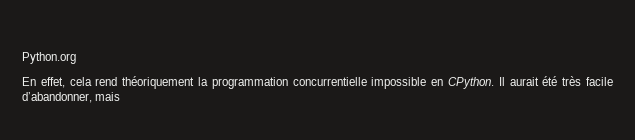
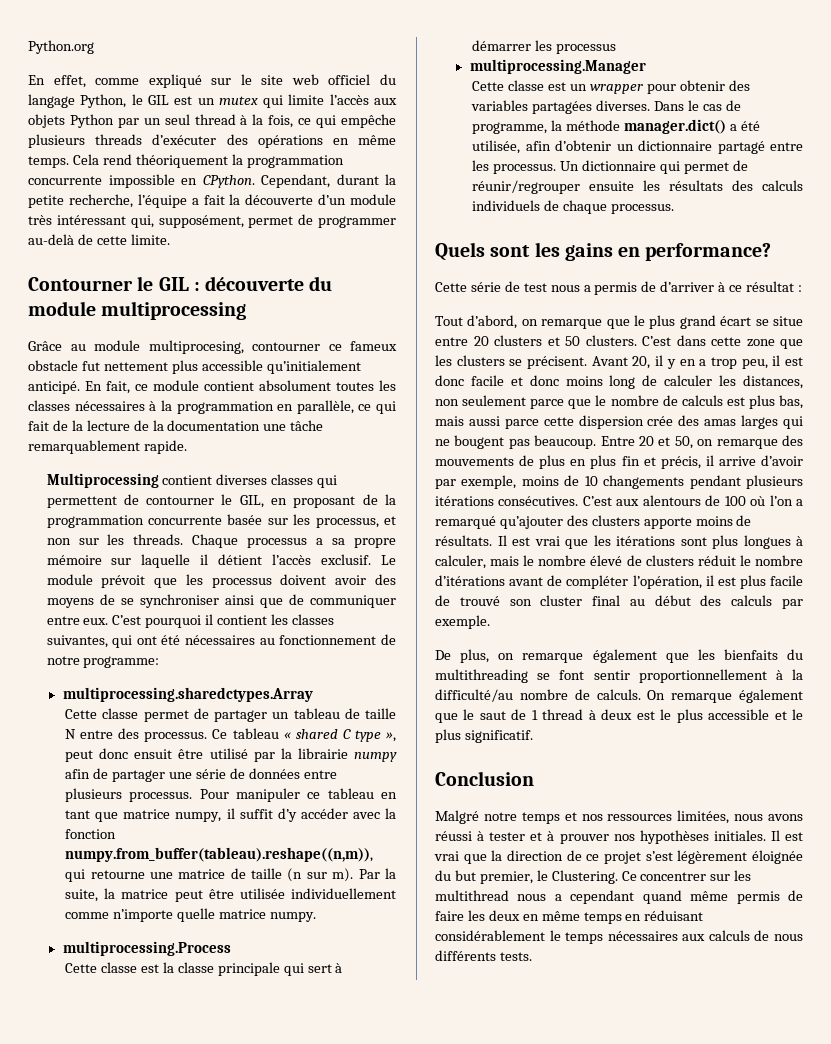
- En effet, cela rend théoriquement la programmation concurrentielle impossible en CPython.
+ En effet, comme expliqué sur le site web officiel du langage Python, le GIL est un mutex qui limite l’accès aux objets Python par un seul thread à la fois, ce qui empêche plusieurs threads d’exécuter des opérations en même temps. Cela rend théoriquement la programmation concurrente impossible en CPython.
- Il aurait été très facile d’abandonner, mais
+ Cependant, durant la petite recherche, l’équipe a fait la découverte d’un module très intéressant qui, supposément, permet de programmer au-delà de cette limite.
+ Contourner le GIL : découverte du module multiprocessing
+ Grâce au module multiprocesing, contourner ce fameux obstacle fut nettement plus accessible qu’initialement anticipé. En fait, ce module contient absolument toutes les classes nécessaires à la programmation en parallèle, ce qui fait de la lecture de la documentation une tâche remarquablement rapide.
+ Multiprocessing contient diverses classes qui permettent de contourner le GIL, en proposant de la programmation concurrente basée sur les processus, et non sur les threads. Chaque processus a sa propre mémoire sur laquelle il détient l’accès exclusif. Le module prévoit que les processus doivent avoir des moyens de se synchroniser ainsi que de communiquer entre eux. C’est pourquoi il contient les classes suivantes, qui ont été nécessaires au fonctionnement de notre programme:
+ multiprocessing.sharedctypes.Array
+ Cette classe permet de partager un tableau de taille N entre des processus. Ce tableau « shared C type », peut donc ensuit être utilisé par la librairie numpy afin de partager une série de données entre plusieurs processus. Pour manipuler ce tableau en tant que matrice numpy, il suffit d’y accéder avec la fonction numpy.from_buffer(tableau).reshape((n,m)), qui retourne une matrice de taille (n sur m). Par la suite, la matrice peut être utilisée individuellement comme n’importe quelle matrice numpy.
+ multiprocessing.Process
+ Cette classe est la classe principale qui sert à démarrer les processus
+ multiprocessing.Manager
+ Cette classe est un wrapper pour obtenir des variables partagées diverses. Dans le cas de programme, la méthode manager.dict() a été utilisée, afin d’obtenir un dictionnaire partagé entre les processus. Un dictionnaire qui permet de réunir/regrouper ensuite les résultats des calculs individuels de chaque processus.
+ Quels sont les gains en performance?
+ Cette série de test nous a permis de d’arriver à ce résultat :
+ Tout d’abord, on remarque que le plus grand écart se situe entre 20 clusters et 50 clusters. C’est dans cette zone que les clusters se précisent. Avant 20, il y en a trop peu, il est donc facile et donc moins long de calculer les distances, non seulement parce que le nombre de calculs est plus bas, mais aussi parce cette dispersion crée des amas larges qui ne bougent pas beaucoup. Entre 20 et 50, on remarque des mouvements de plus en plus fin et précis, il arrive d’avoir par exemple, moins de 10 changements pendant plusieurs itérations consécutives. C’est aux alentours de 100 où l’on a remarqué qu’ajouter des clusters apporte moins de résultats. Il est vrai que les itérations sont plus longues à calculer, mais le nombre élevé de clusters réduit le nombre d’itérations avant de compléter l’opération, il est plus facile de trouvé son cluster final au début des calculs par exemple.
+ De plus, on remarque également que les bienfaits du multithreading se font sentir proportionnellement à la difficulté/au nombre de calculs. On remarque également que le saut de 1 thread à deux est le plus accessible et le plus significatif.
+ Conclusion
+ Malgré notre temps et nos ressources limitées, nous avons réussi à tester et à prouver nos hypothèses initiales. Il est vrai que la direction de ce projet s’est légèrement éloignée du but premier, le Clustering. Ce concentrer sur les multithread nous a cependant quand même permis de faire les deux en même temps en réduisant considérablement le temps nécessaires aux calculs de nous différents tests.

